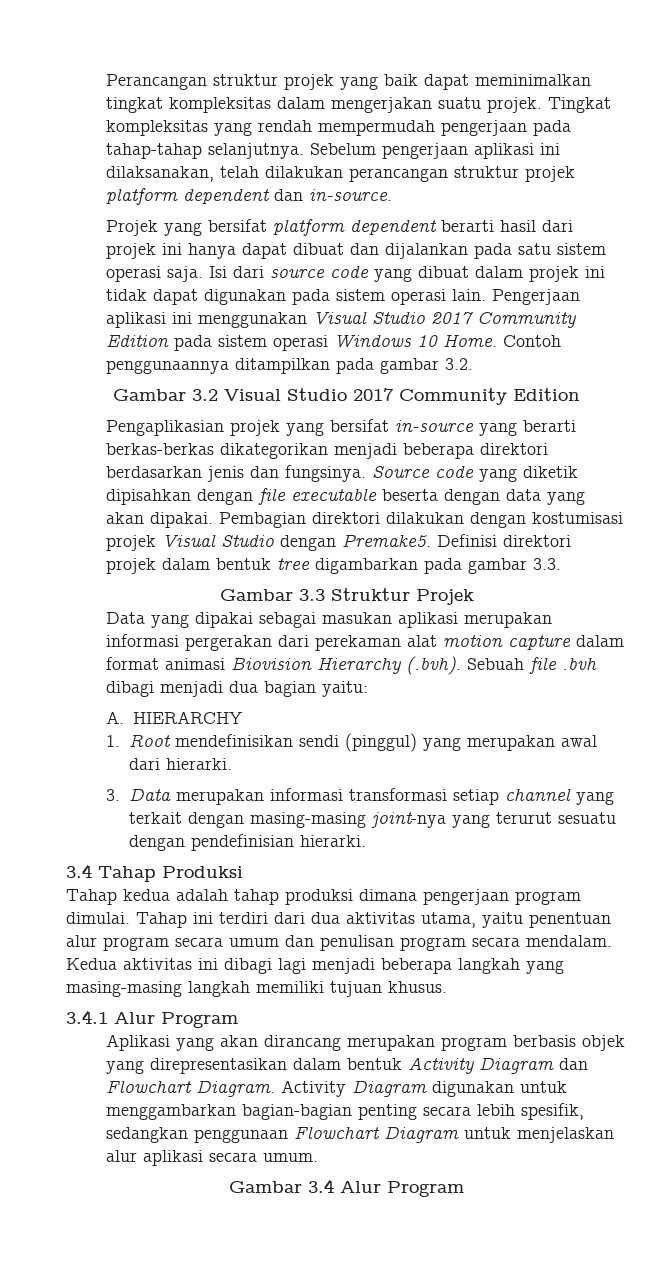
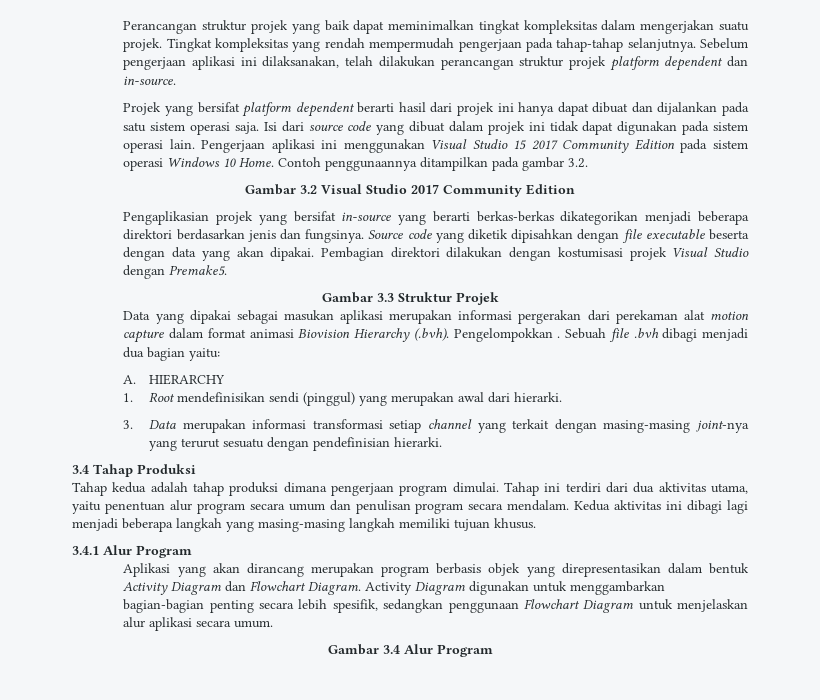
- Pengerjaan aplikasi ini menggunakan Visual Studio 2017 Community Edition pada sistem operasi Windows 10 Home.
+ Pengerjaan aplikasi ini menggunakan Visual Studio 15 2017 Community Edition pada sistem operasi Windows 10 Home.
- Definisi direktori projek dalam bentuk tree digambarkan pada gambar 3.3.
- Data yang dipakai sebagai masukan aplikasi merupakan informasi pergerakan dari perekaman alat motion capture dalam format animasi Biovision Hierarchy (.bvh). Sebuah file .bvh dibagi menjadi dua bagian yaitu:
+ Data yang dipakai sebagai masukan aplikasi merupakan informasi pergerakan dari perekaman alat motion capture dalam format animasi Biovision Hierarchy (.bvh). Pengelompokkan . Sebuah file .bvh dibagi menjadi dua bagian yaitu:

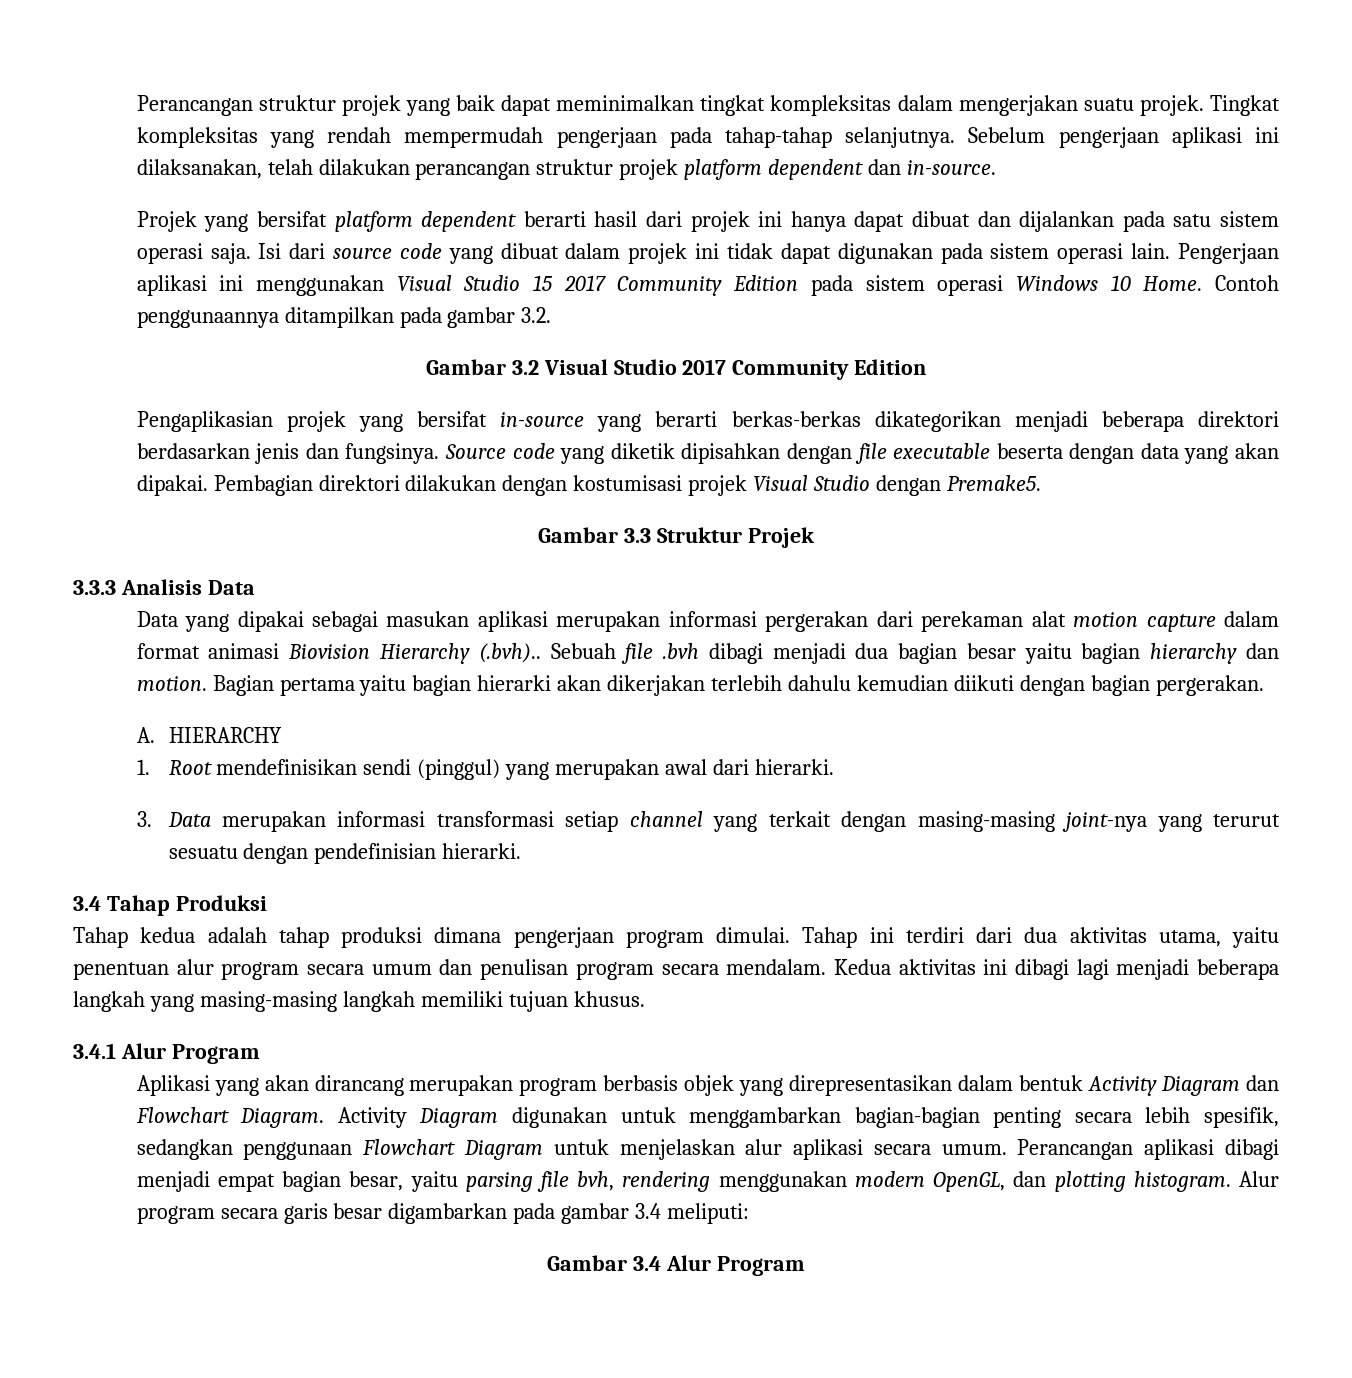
+ 3.3.3 Analisis Data
- Data yang dipakai sebagai masukan aplikasi merupakan informasi pergerakan dari perekaman alat motion capture dalam format animasi Biovision Hierarchy (.bvh). Pengelompokkan .
+ Data yang dipakai sebagai masukan aplikasi merupakan informasi pergerakan dari perekaman alat motion capture dalam format animasi Biovision Hierarchy (.bvh)..
- Sebuah file .bvh dibagi menjadi dua bagian yaitu:
+ Sebuah file .bvh dibagi menjadi dua bagian besar yaitu bagian hierarchy dan motion. Bagian pertama yaitu bagian hierarki akan dikerjakan terlebih dahulu kemudian diikuti dengan bagian pergerakan.
+ Perancangan aplikasi dibagi menjadi empat bagian besar, yaitu parsing file bvh, rendering menggunakan modern OpenGL, dan plotting histogram. Alur program secara garis besar digambarkan pada gambar 3.4 meliputi:

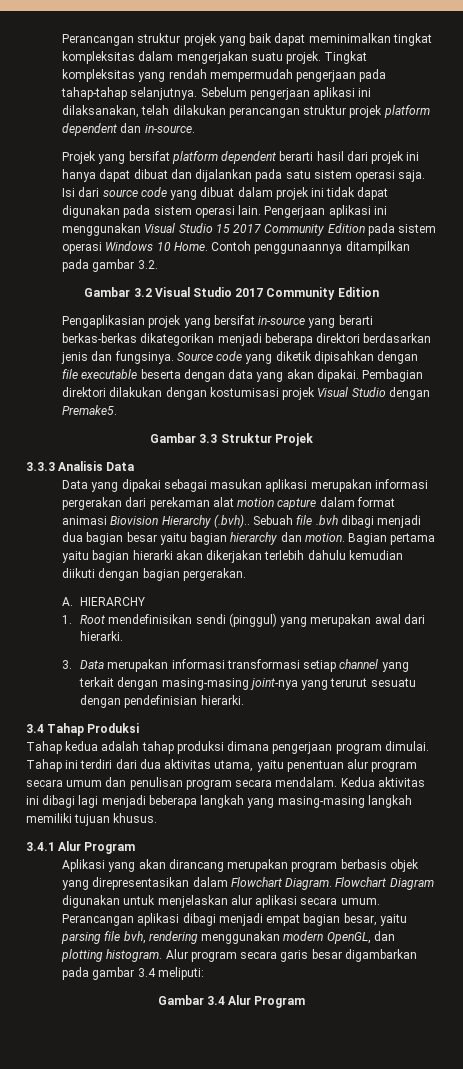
- Aplikasi yang akan dirancang merupakan program berbasis objek yang direpresentasikan dalam bentuk Activity Diagram dan Flowchart Diagram.
+ Aplikasi yang akan dirancang merupakan program berbasis objek yang direpresentasikan dalam Flowchart Diagram.
- Activity Diagram digunakan untuk menggambarkan bagian-bagian penting secara lebih spesifik, sedangkan penggunaan Flowchart Diagram untuk menjelaskan alur aplikasi secara umum.
+ Flowchart Diagram digunakan untuk menjelaskan alur aplikasi secara umum.

